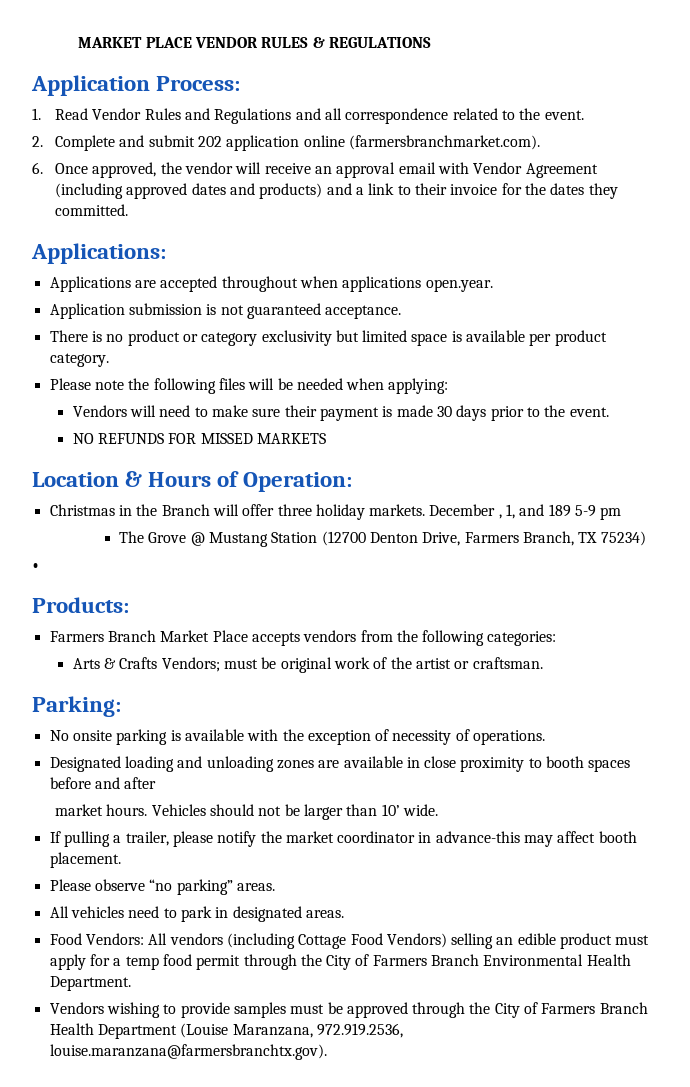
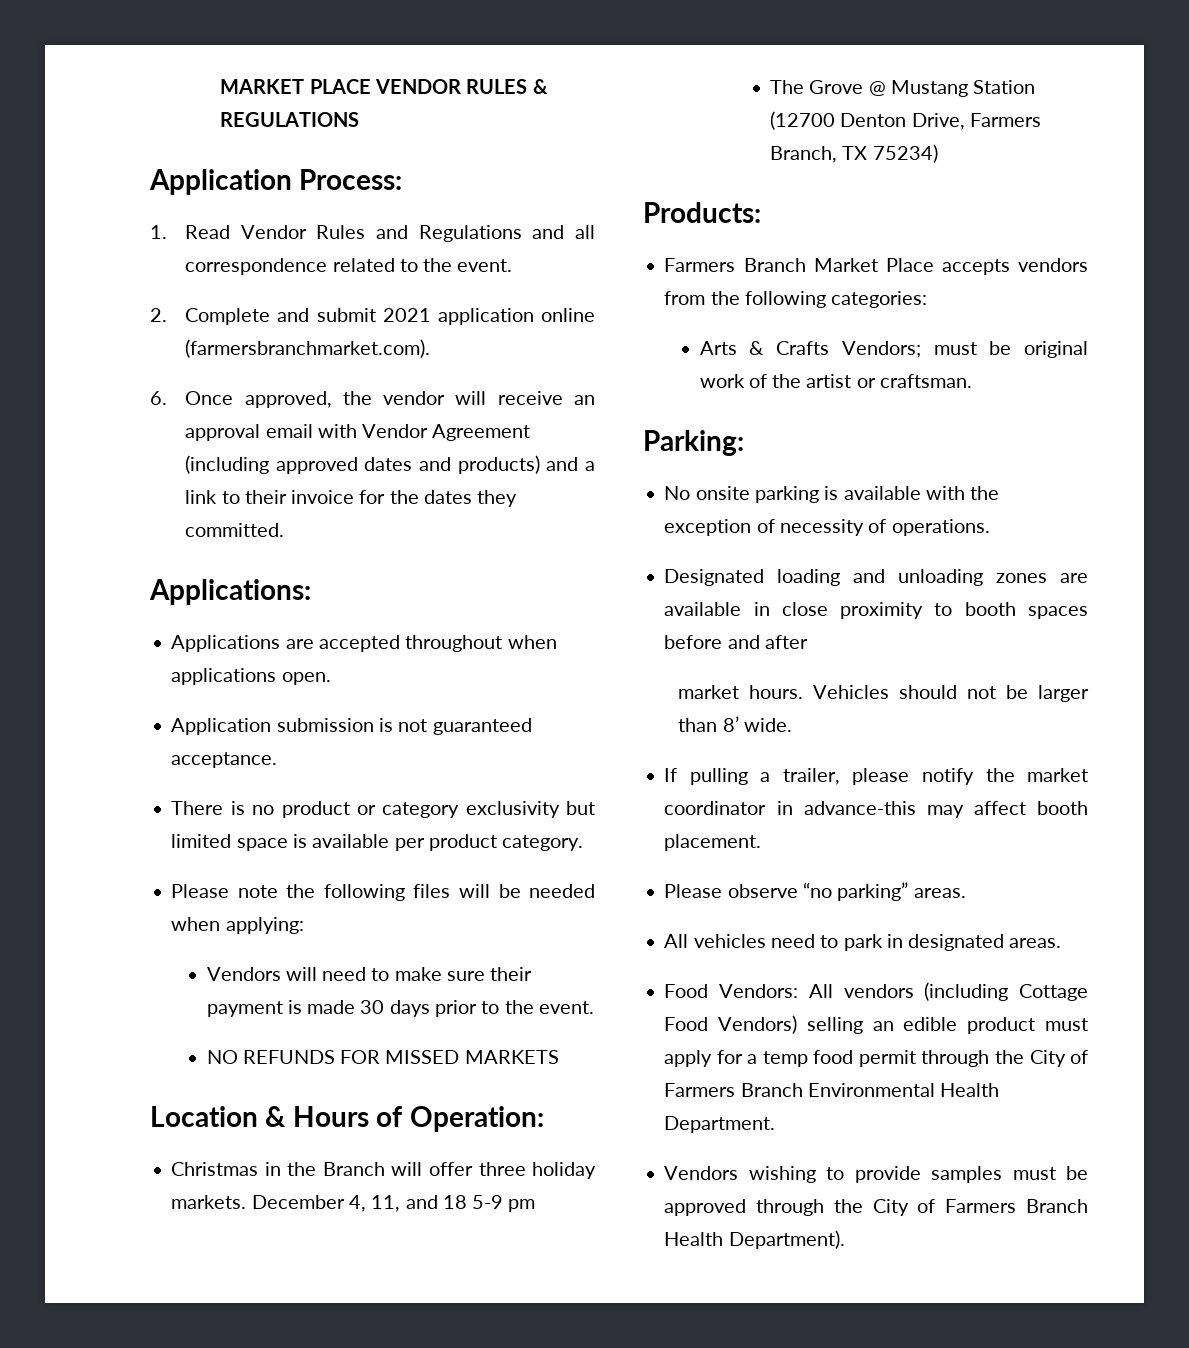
- 2. Complete and submit 202 application online (farmersbranchmarket.com).
+ 2. Complete and submit 2021 application online (farmersbranchmarket.com).
- Applications are accepted throughout when applications open.year.
+ Applications are accepted throughout when applications open.
- December , 1, and 189 5-9 pm
+ December 4, 11, and 18 5-9 pm
- •
- Vehicles should not be larger than 10’ wide.
+ Vehicles should not be larger than 8’ wide.
- Vendors wishing to provide samples must be approved through the City of Farmers Branch Health Department (Louise Maranzana, 972.919.2536, louise.maranzana@farmersbranchtx.gov).
+ Vendors wishing to provide samples must be approved through the City of Farmers Branch Health Department).

